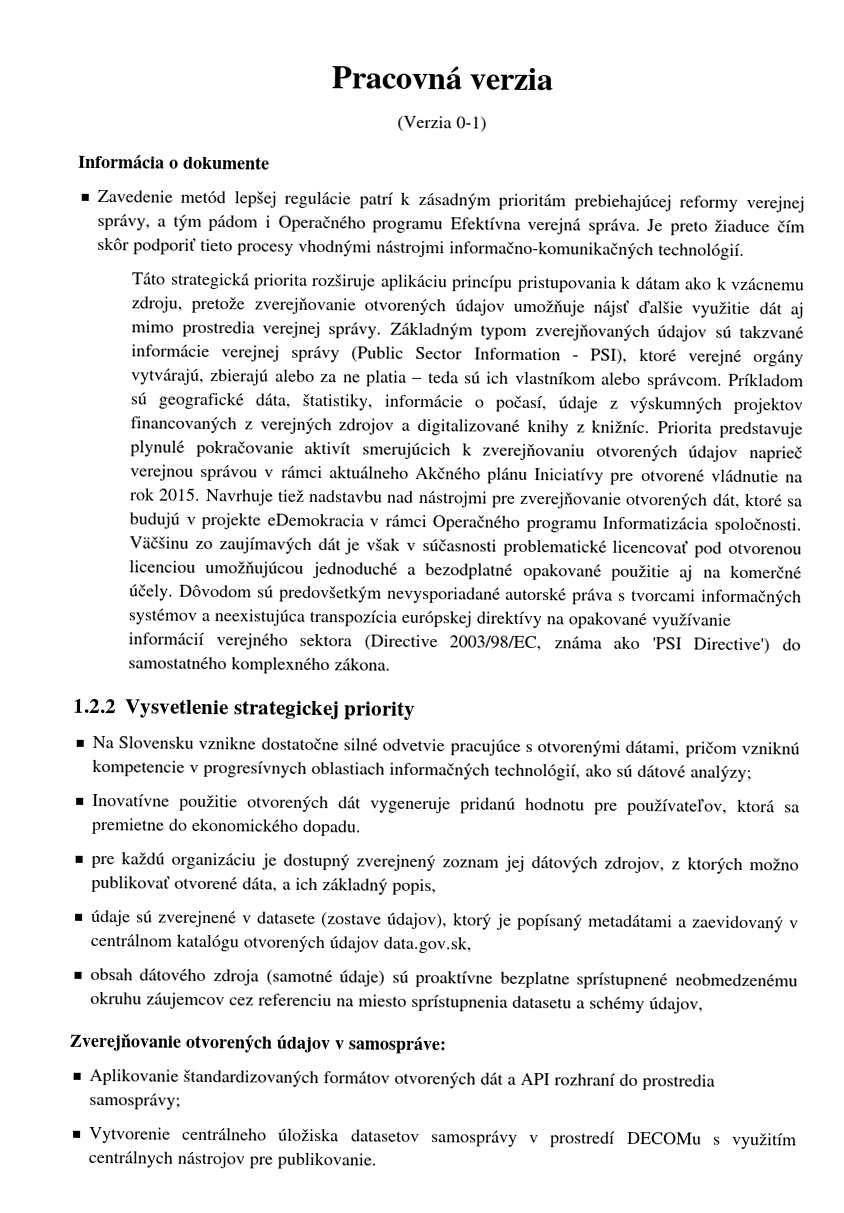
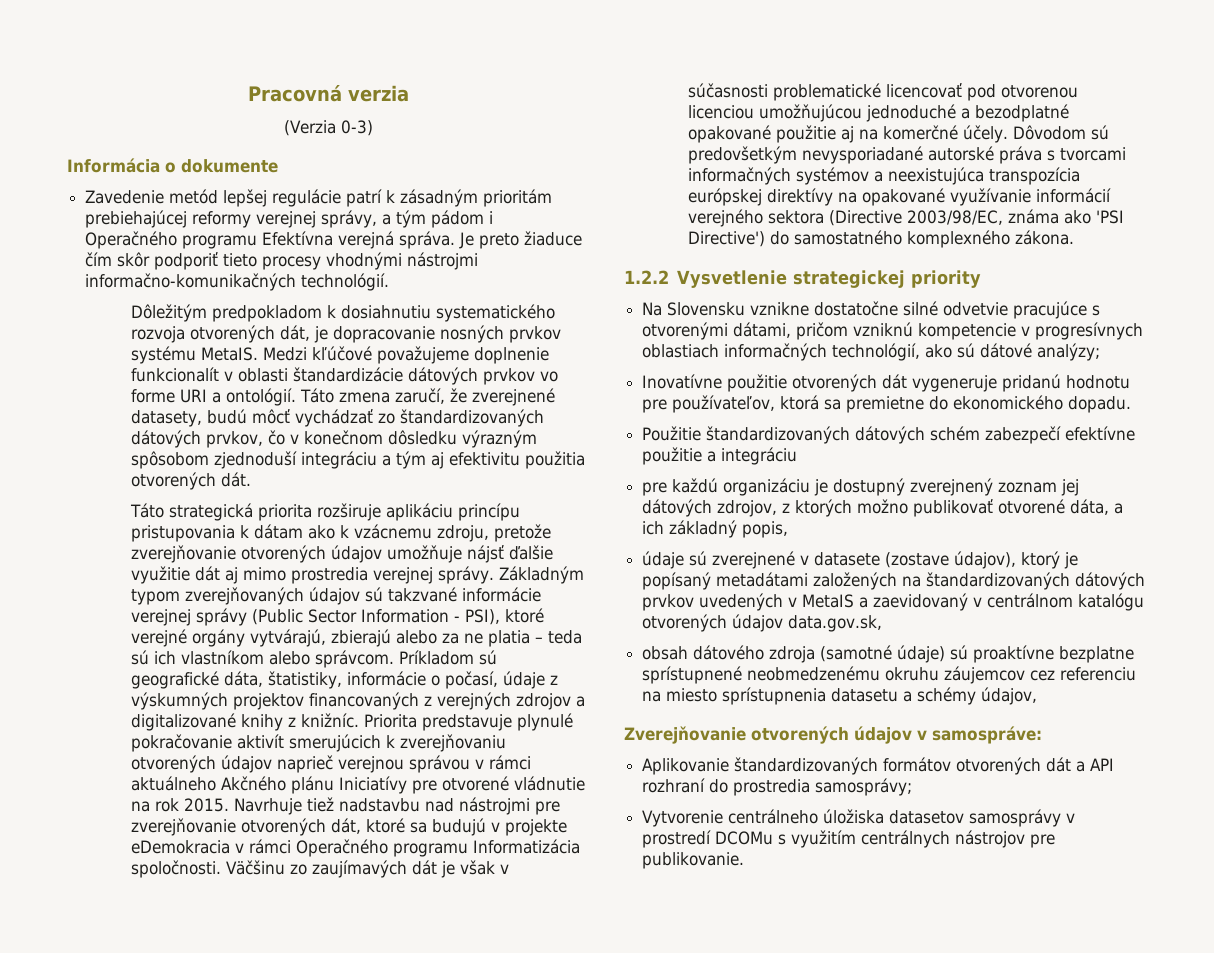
- (Verzia 0-1)
+ (Verzia 0-3)
+ Dôležitým predpokladom k dosiahnutiu systematického rozvoja otvorených dát, je dopracovanie nosných prvkov systému MetaIS. Medzi kľúčové považujeme doplnenie funkcionalít v oblasti štandardizácie dátových prvkov vo forme URI a ontológií. Táto zmena zaručí, že zverejnené datasety, budú môcť vychádzať zo štandardizovaných dátových prvkov, čo v konečnom dôsledku výrazným spôsobom zjednoduší integráciu a tým aj efektivitu použitia otvorených dát.
+ Použitie štandardizovaných dátových schém zabezpečí efektívne použitie a integráciu
- údaje sú zverejnené v datasete (zostave údajov), ktorý je popísaný metadátami a zaevidovaný v centrálnom katalógu otvorených údajov data.gov.sk,
+ údaje sú zverejnené v datasete (zostave údajov), ktorý je popísaný metadátami založených na štandardizovaných dátových prvkov uvedených v MetaIS a zaevidovaný v centrálnom katalógu otvorených údajov data.gov.sk,
- Vytvorenie centrálneho úložiska datasetov samosprávy v prostredí DECOMu s využitím centrálnych nástrojov pre publikovanie.
+ Vytvorenie centrálneho úložiska datasetov samosprávy v prostredí DCOMu s využitím centrálnych nástrojov pre publikovanie.

